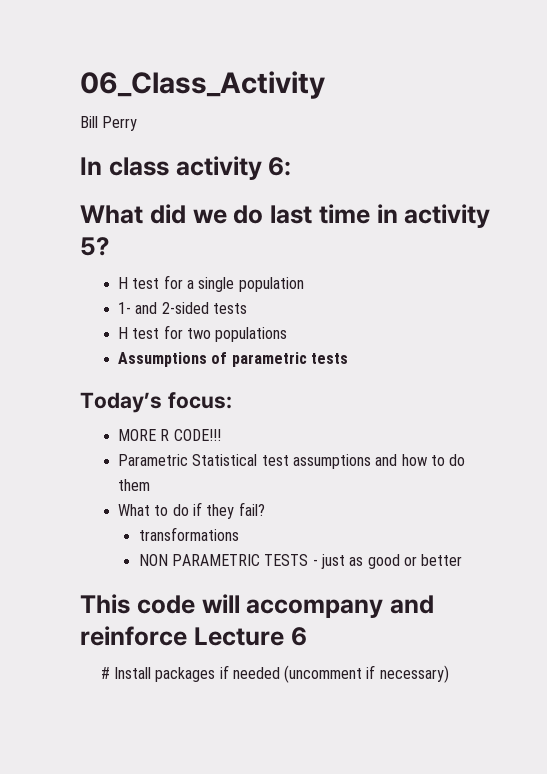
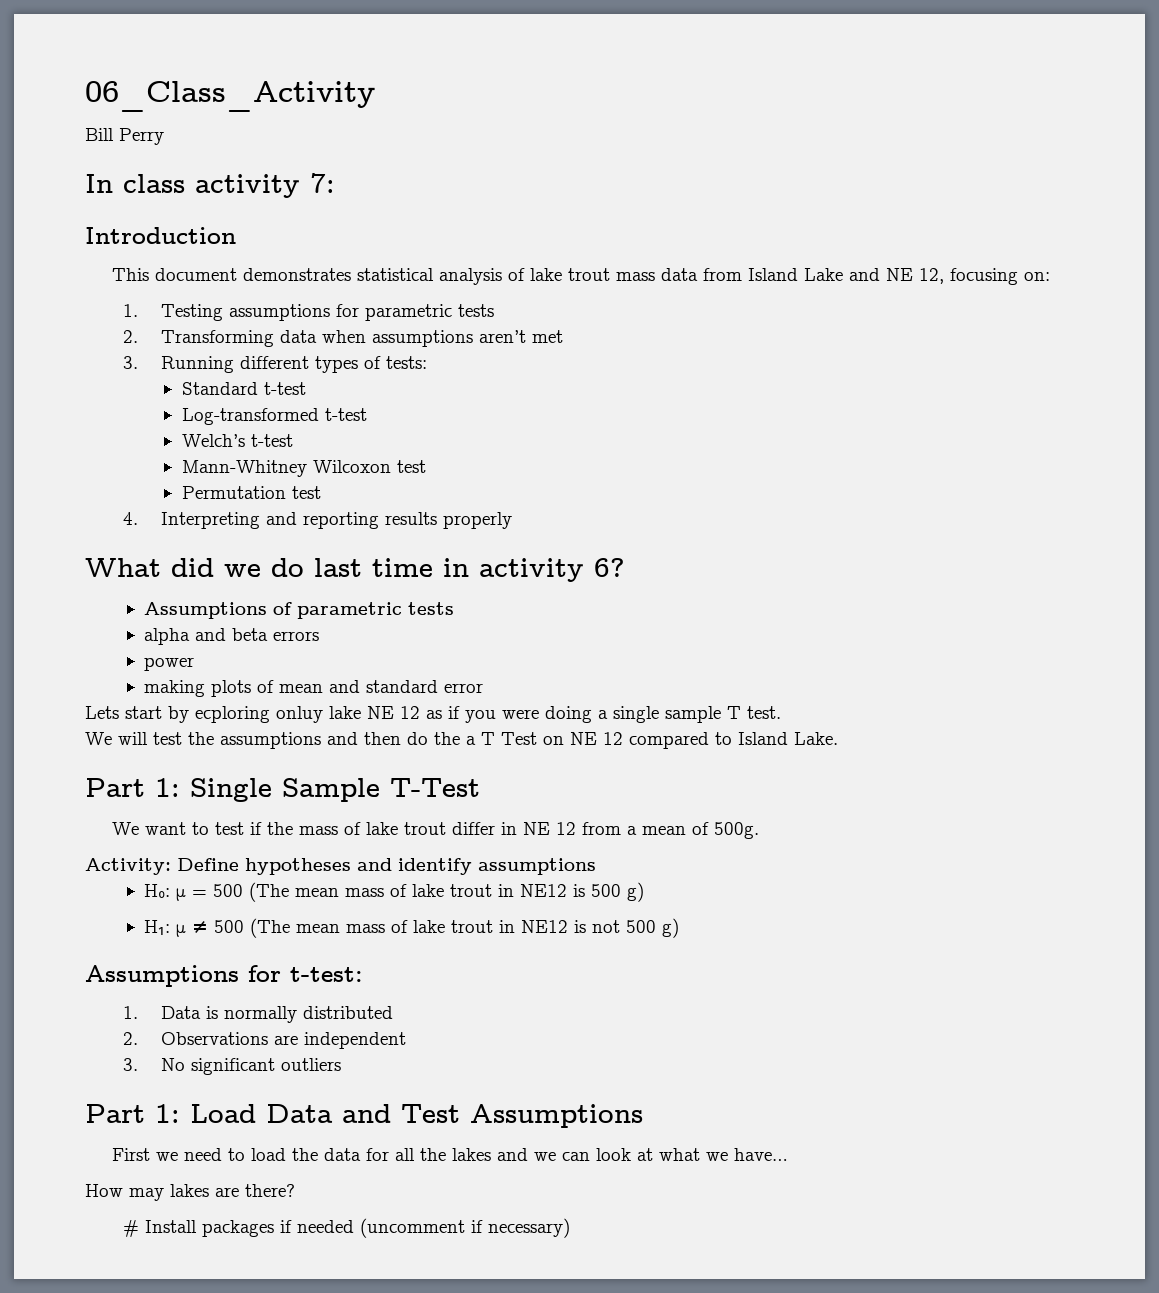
- In class activity 6:
+ In class activity 7:
+ Introduction
+ This document demonstrates statistical analysis of lake trout mass data from Island Lake and NE 12, focusing on:
+ 1. Testing assumptions for parametric tests
+ 2. Transforming data when assumptions aren’t met
+ 3. Running different types of tests:
+ Standard t-test
+ Log-transformed t-test
+ Welch’s t-test
+ Mann-Whitney Wilcoxon test
+ Permutation test
+ 4. Interpreting and reporting results properly
- What did we do last time in activity 5?
- H test for a single population
- 1- and 2-sided tests
- H test for two populations
+ What did we do last time in activity 6?
  Assumptions of parametric tests
- Today’s focus:
- MORE R CODE!!!
- Parametric Statistical test assumptions and how to do them
- What to do if they fail?
- transformations
- NON PARAMETRIC TESTS - just as good or better
- This code will accompany and reinforce Lecture 6
+ alpha and beta errors
+ power
+ making plots of mean and standard error
+ Lets start by ecploring onluy lake NE 12 as if you were doing a single sample T test.
+ We will test the assumptions and then do the a T Test on NE 12 compared to Island Lake.
+ Part 1: Single Sample T-Test
+ We want to test if the mass of lake trout differ in NE 12 from a mean of 500g.
+ Activity: Define hypotheses and identify assumptions
+ H₀: μ = 500 (The mean mass of lake trout in NE12 is 500 g)
+ H₁: μ ≠ 500 (The mean mass of lake trout in NE12 is not 500 g)
+ Assumptions for t-test:
+ 1. Data is normally distributed
+ 2. Observations are independent
+ 3. No significant outliers
+ Part 1: Load Data and Test Assumptions
+ First we need to load the data for all the lakes and we can look at what we have…
+ How may lakes are there?

